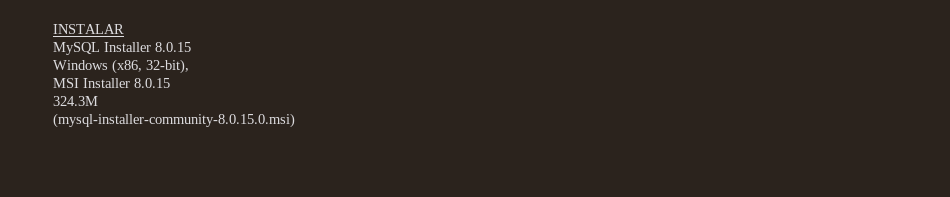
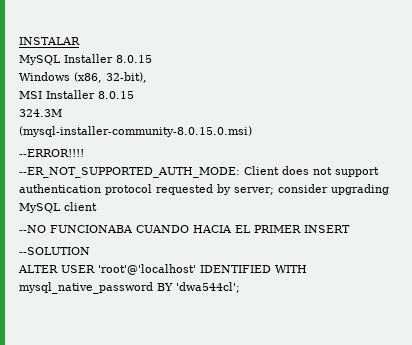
+ --ERROR!!!!
+ --ER_NOT_SUPPORTED_AUTH_MODE: Client does not support authentication protocol requested by server; consider upgrading MySQL client
+ --NO FUNCIONABA CUANDO HACIA EL PRIMER INSERT
+ --SOLUTION
+ ALTER USER 'root'@'localhost' IDENTIFIED WITH mysql_native_password BY 'dwa544cl';

